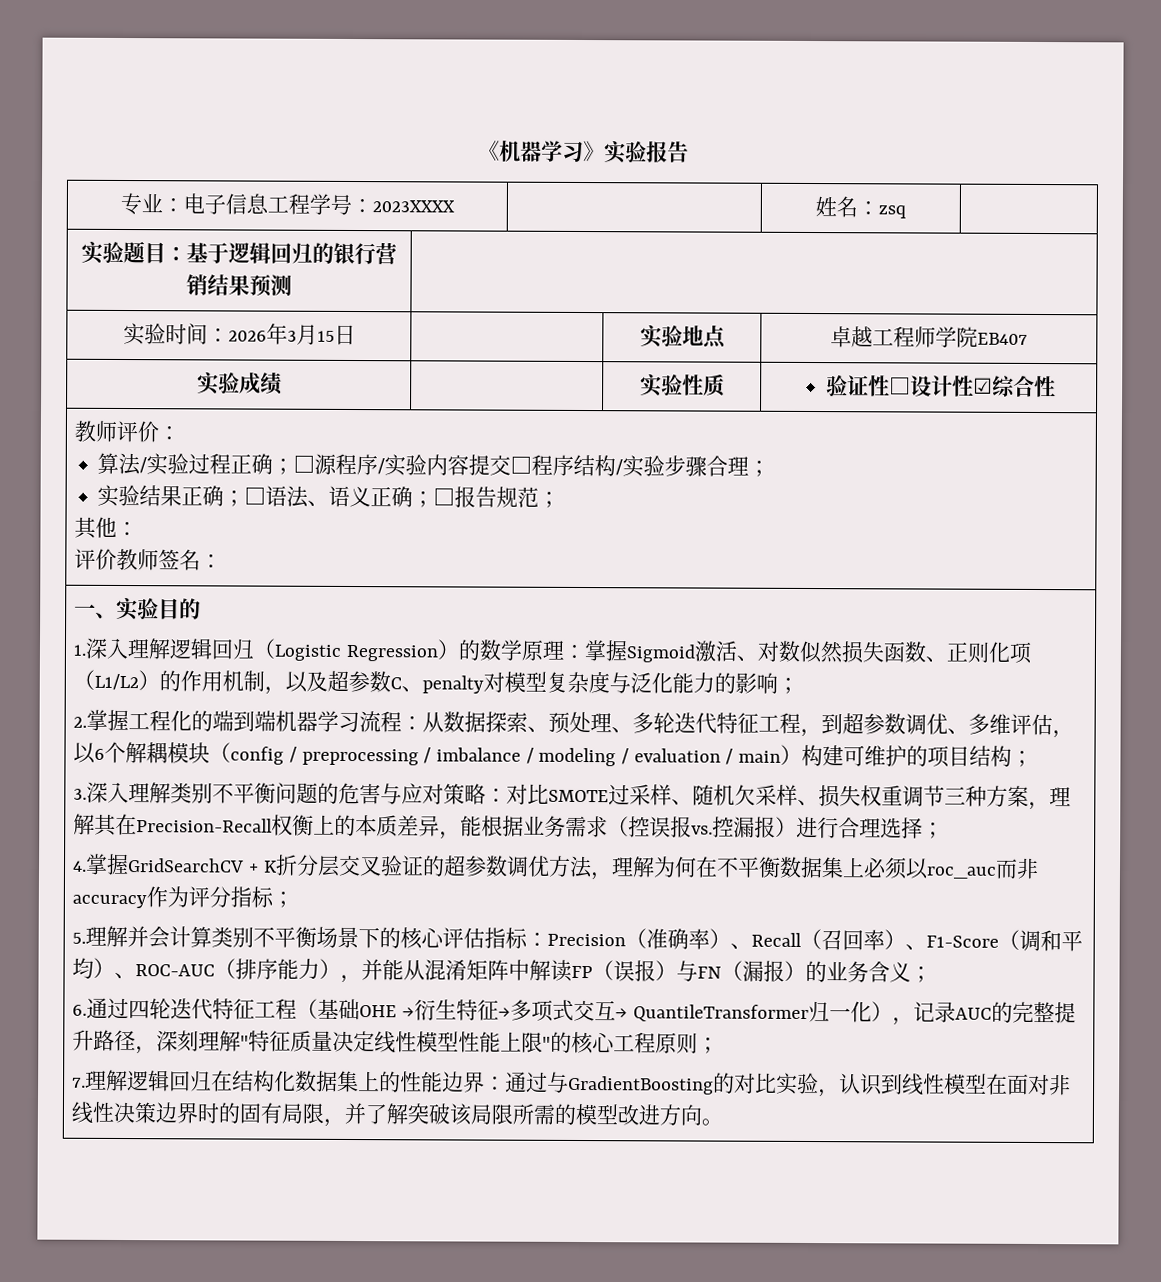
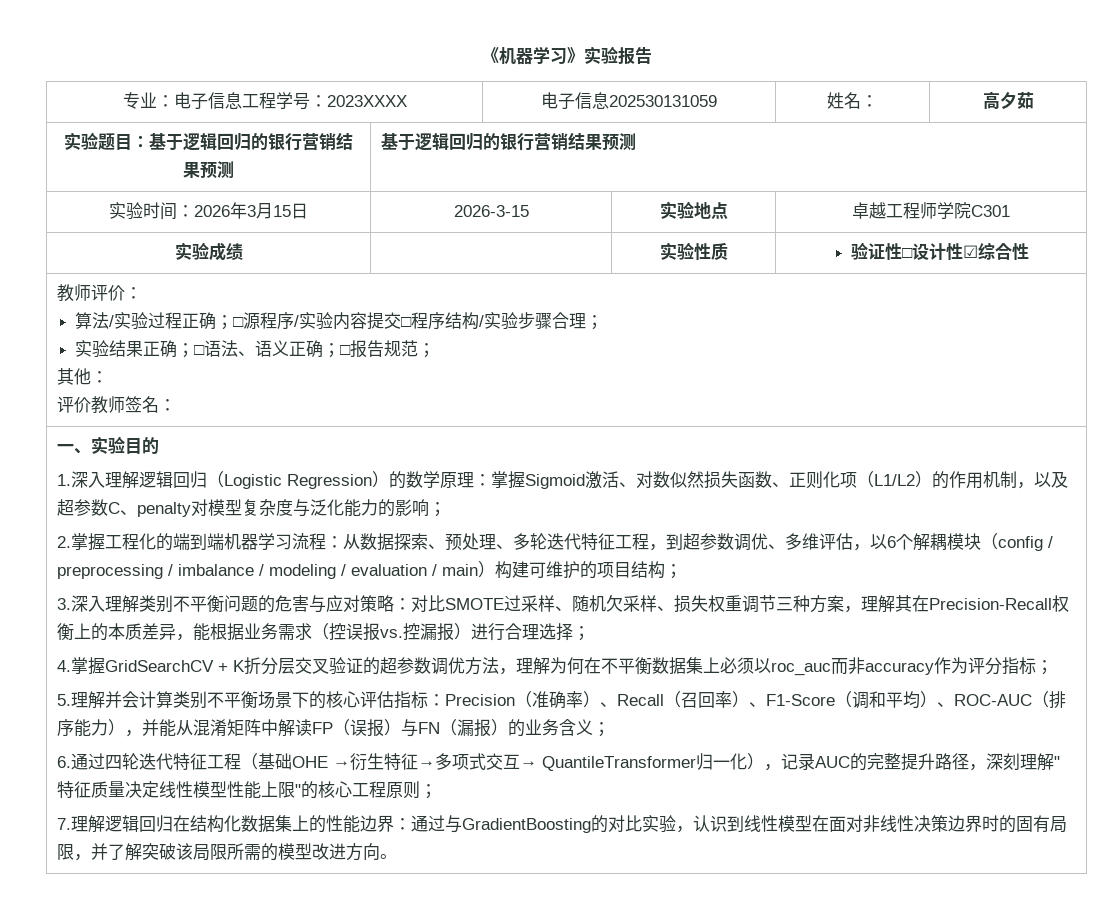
- 专业：电子信息工程学号：2023XXXX | | 姓名：zsq |
+ 专业：电子信息工程学号：2023XXXX | 电子信息202530131059 | 姓名： | 高夕茹
- 实验题目：基于逻辑回归的银行营销结果预测 |
+ 实验题目：基于逻辑回归的银行营销结果预测 | 基于逻辑回归的银行营销结果预测
- 实验时间：2026年3月15日 | | 实验地点 | 卓越工程师学院EB407
+ 实验时间：2026年3月15日 | 2026-3-15 | 实验地点 | 卓越工程师学院C301

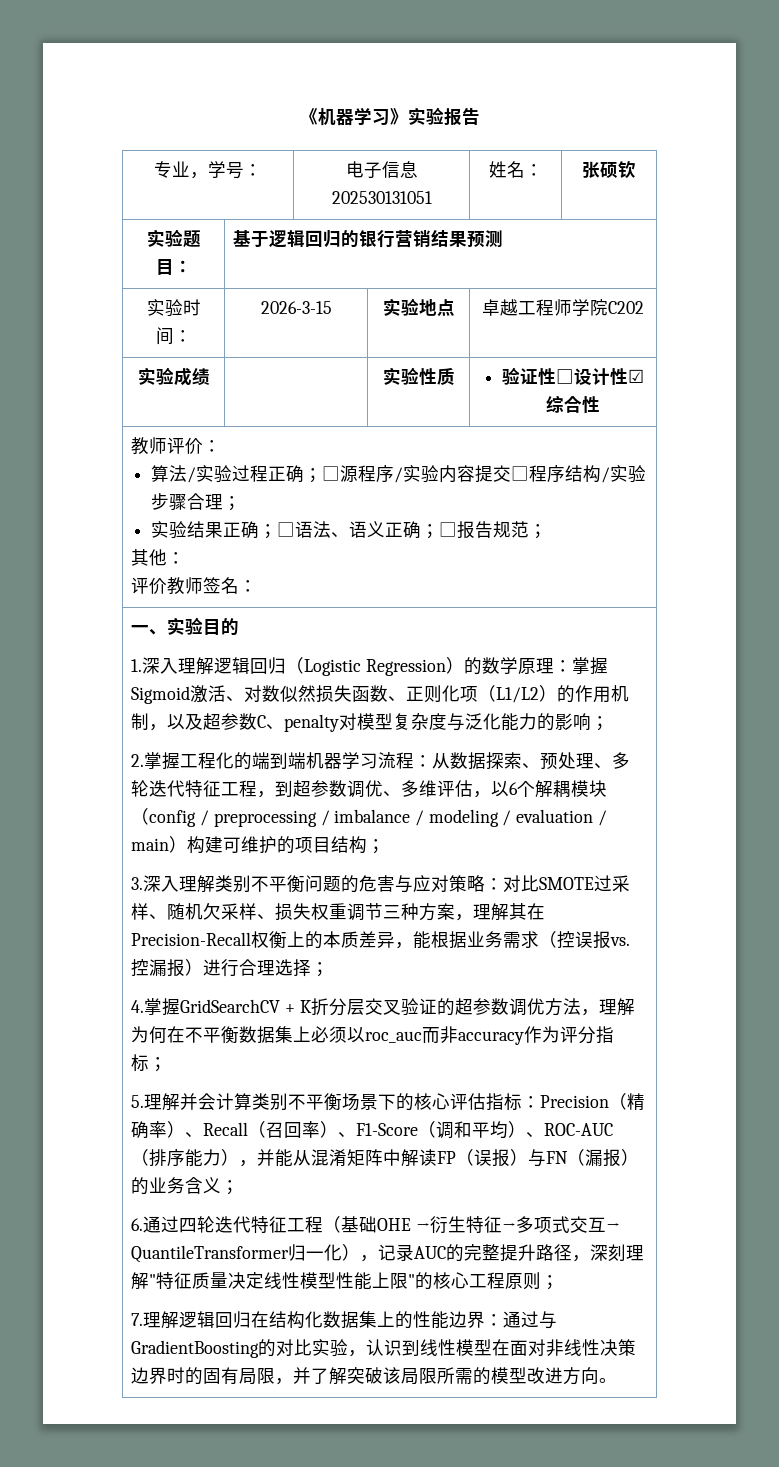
- 专业：电子信息工程学号：2023XXXX | 电子信息202530131059 | 姓名： | 高夕茹
+ 专业，学号： | 电子信息202530131051 | 姓名： | 张硕钦
- 实验题目：基于逻辑回归的银行营销结果预测 | 基于逻辑回归的银行营销结果预测
+ 实验题目： | 基于逻辑回归的银行营销结果预测
- 实验时间：2026年3月15日 | 2026-3-15 | 实验地点 | 卓越工程师学院C301
+ 实验时间： | 2026-3-15 | 实验地点 | 卓越工程师学院C202
- 5.理解并会计算类别不平衡场景下的核心评估指标：Precision（准确率）、Recall（召回率）、F1-Score（调和平均）、ROC-AUC（排序能力），并能从混淆矩阵中解读FP（误报）与FN（漏报）的业务含义；
+ 5.理解并会计算类别不平衡场景下的核心评估指标：Precision（精确率）、Recall（召回率）、F1-Score（调和平均）、ROC-AUC（排序能力），并能从混淆矩阵中解读FP（误报）与FN（漏报）的业务含义；

